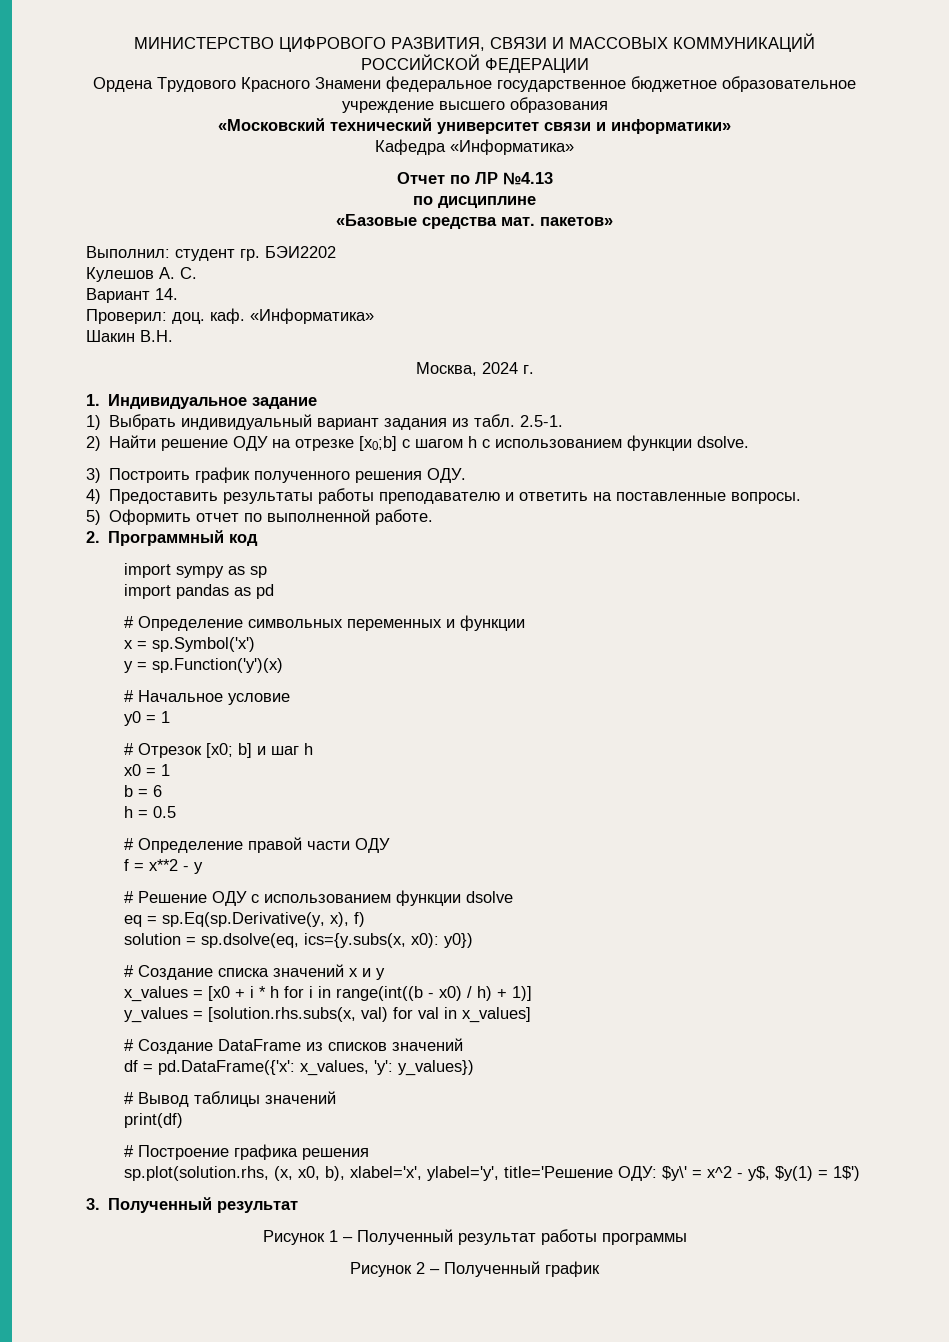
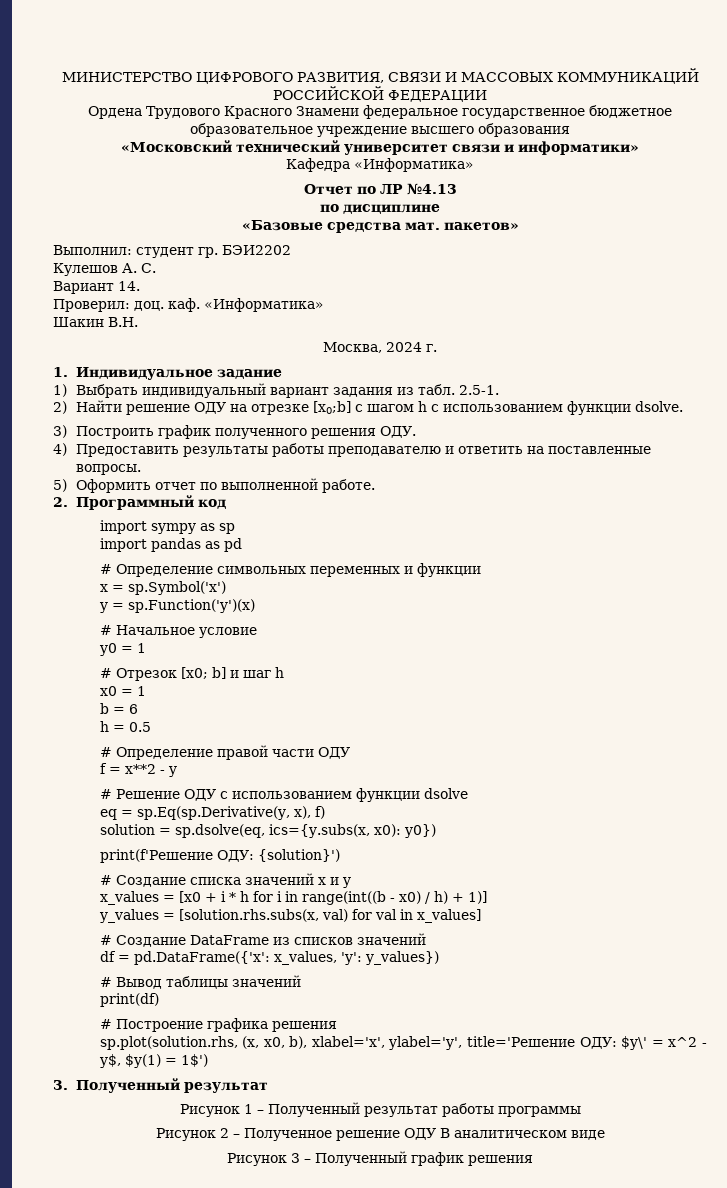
+ print(f'Решение ОДУ: {solution}')
- Рисунок 2 – Полученный график
+ Рисунок 2 – Полученное решение ОДУ В аналитическом виде
+ Рисунок 3 – Полученный график решения

